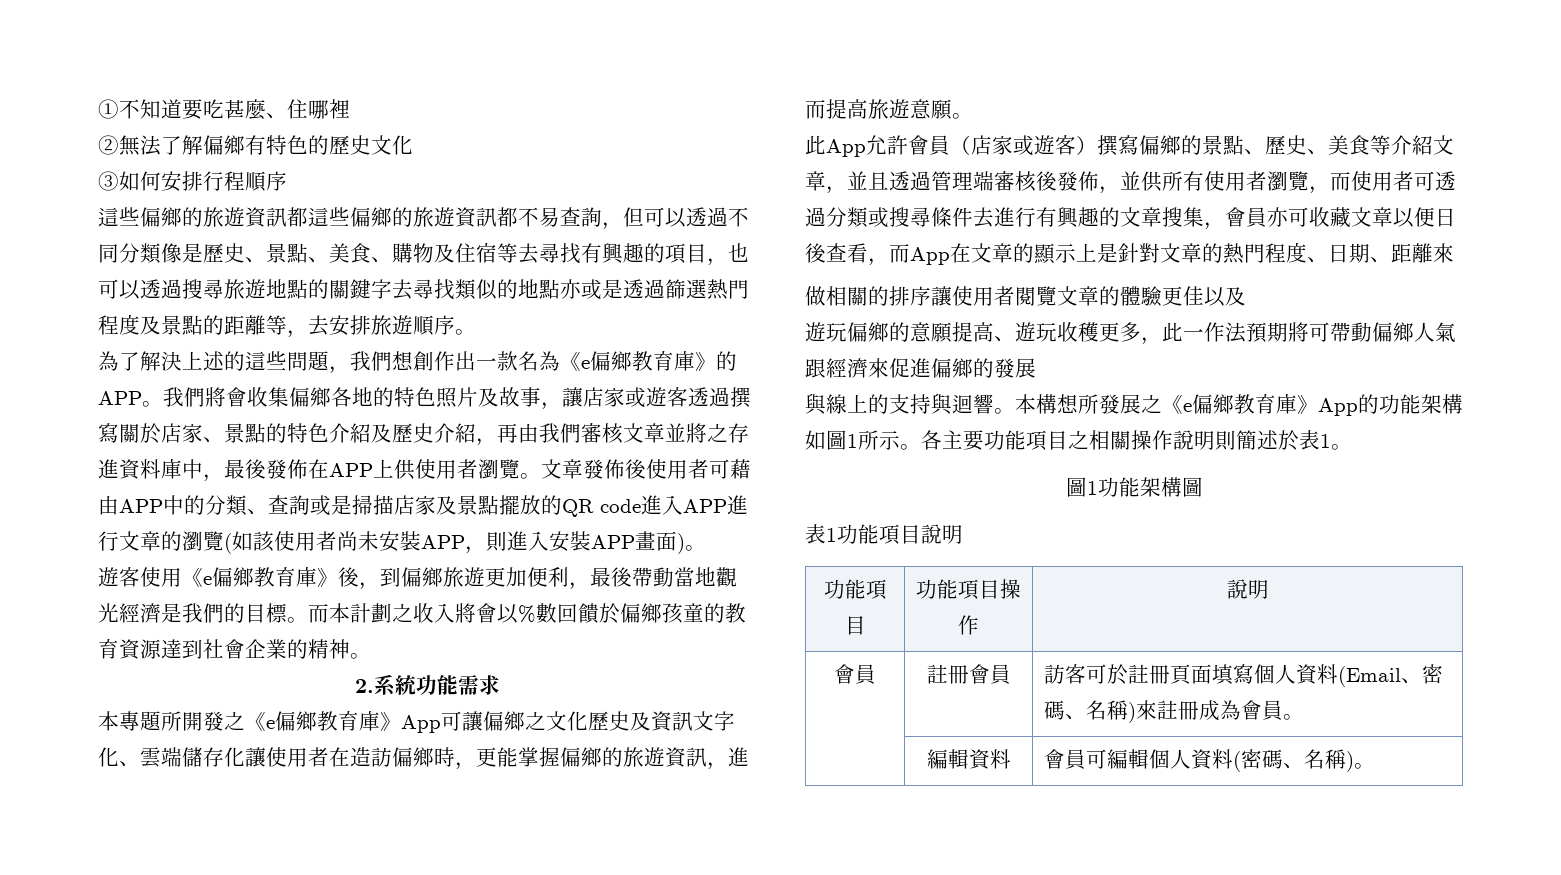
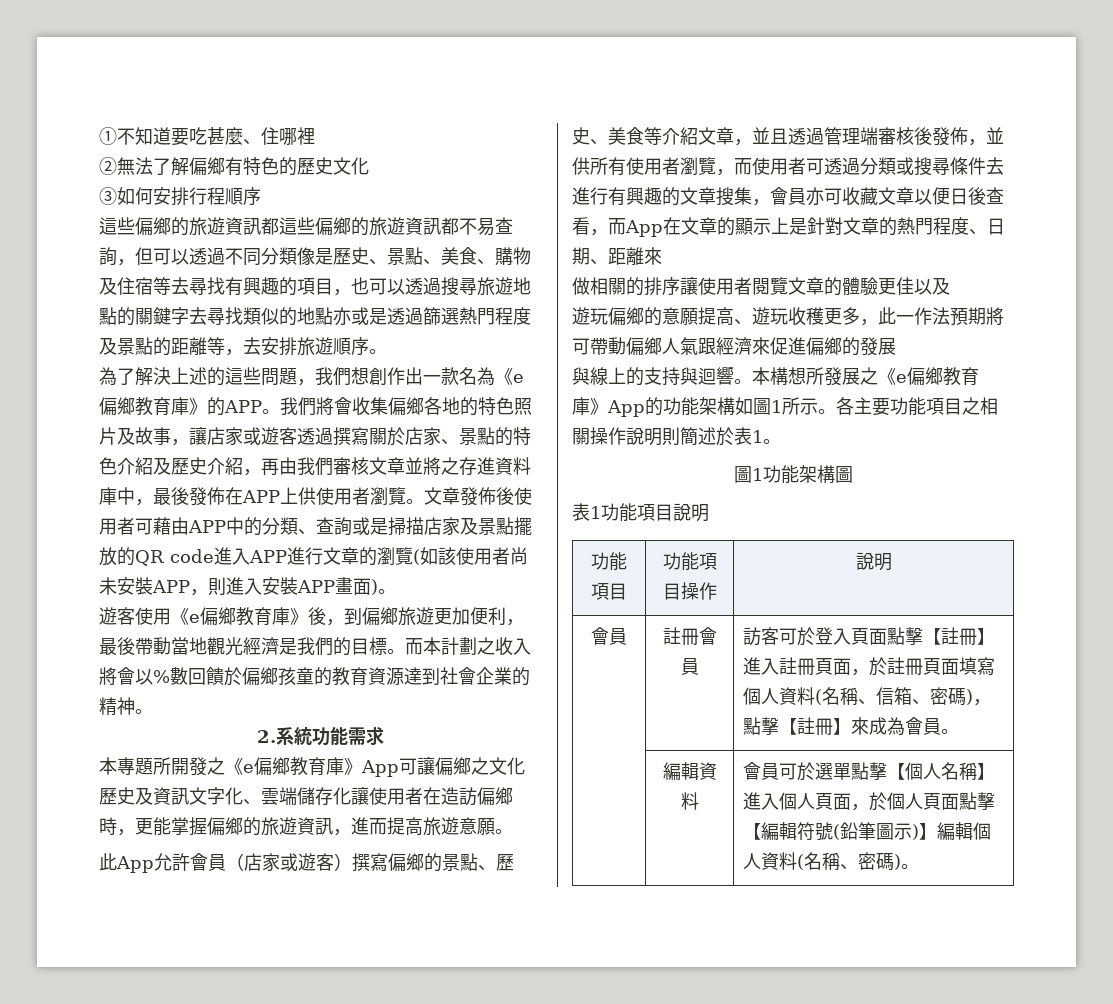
- 會員 | 註冊會員 | 訪客可於註冊頁面填寫個人資料(Email、密碼、名稱)來註冊成為會員。
+ 會員 | 註冊會員 | 訪客可於登入頁面點擊【註冊】進入註冊頁面，於註冊頁面填寫個人資料(名稱、信箱、密碼)，點擊【註冊】來成為會員。
- | 編輯資料 | 會員可編輯個人資料(密碼、名稱)。
+ | 編輯資料 | 會員可於選單點擊【個人名稱】進入個人頁面，於個人頁面點擊【編輯符號(鉛筆圖示)】編輯個人資料(名稱、密碼)。

